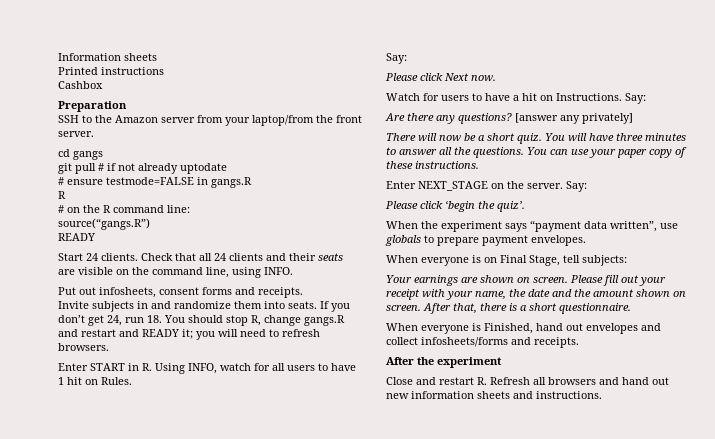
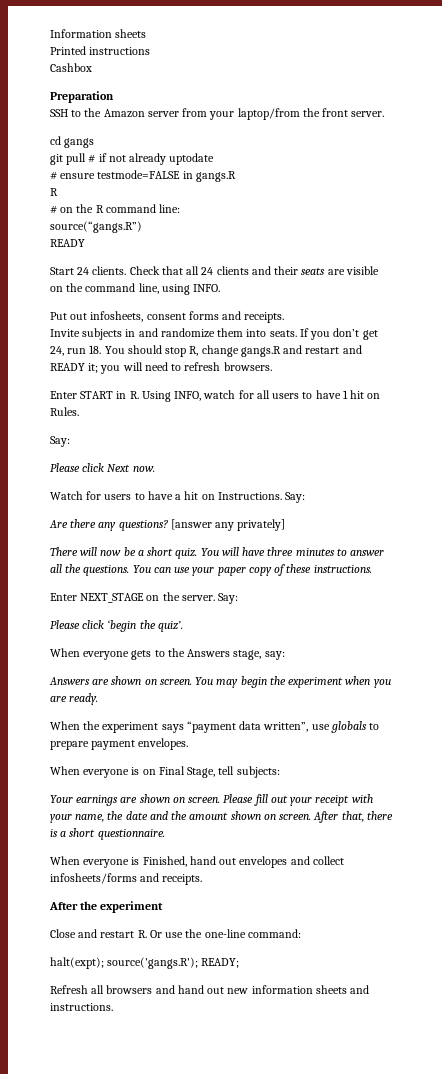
+ When everyone gets to the Answers stage, say:
+ Answers are shown on screen. You may begin the experiment when you are ready.
- Close and restart R. Refresh all browsers and hand out new information sheets and instructions.
+ Close and restart R. Or use the one-line command:
+ halt(expt); source('gangs.R'); READY;
+ Refresh all browsers and hand out new information sheets and instructions.

